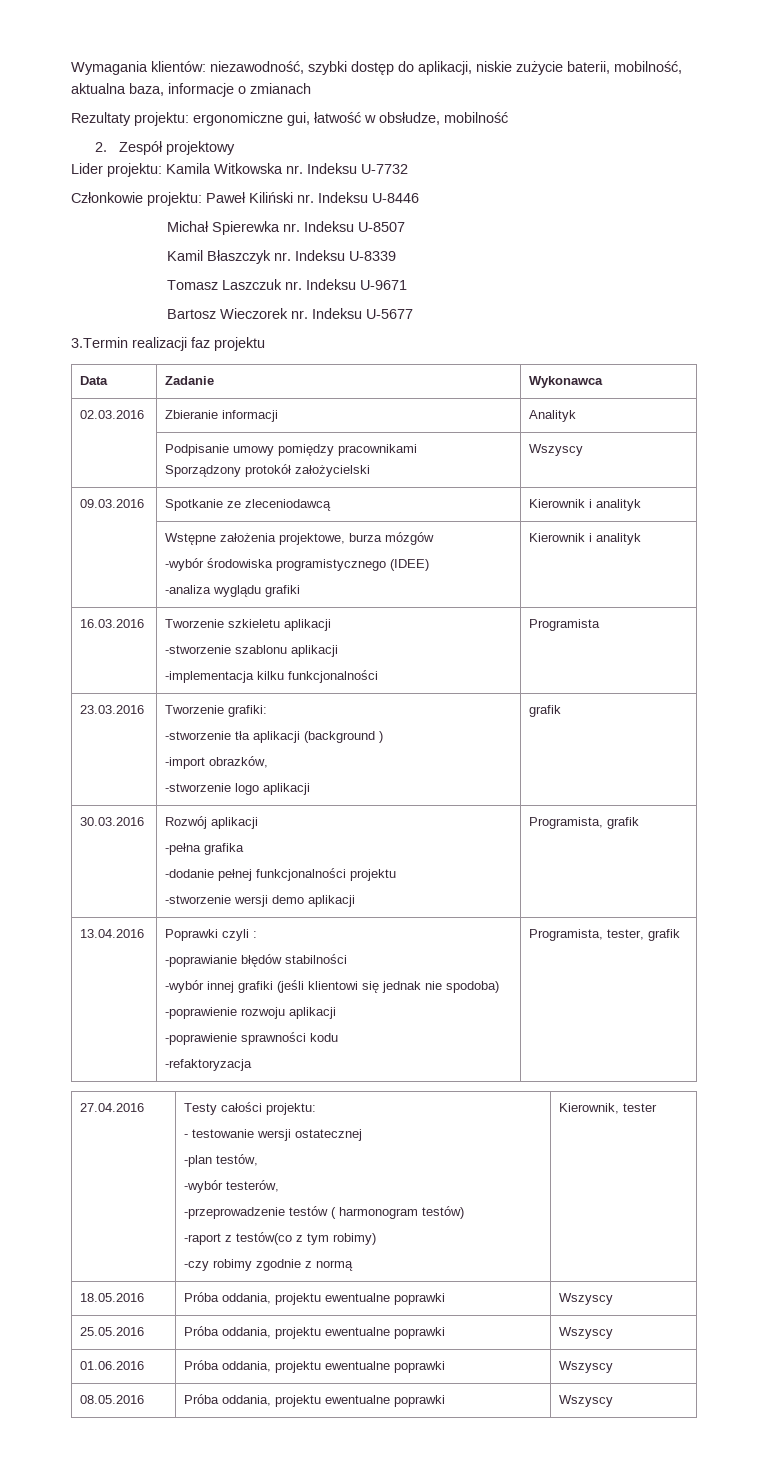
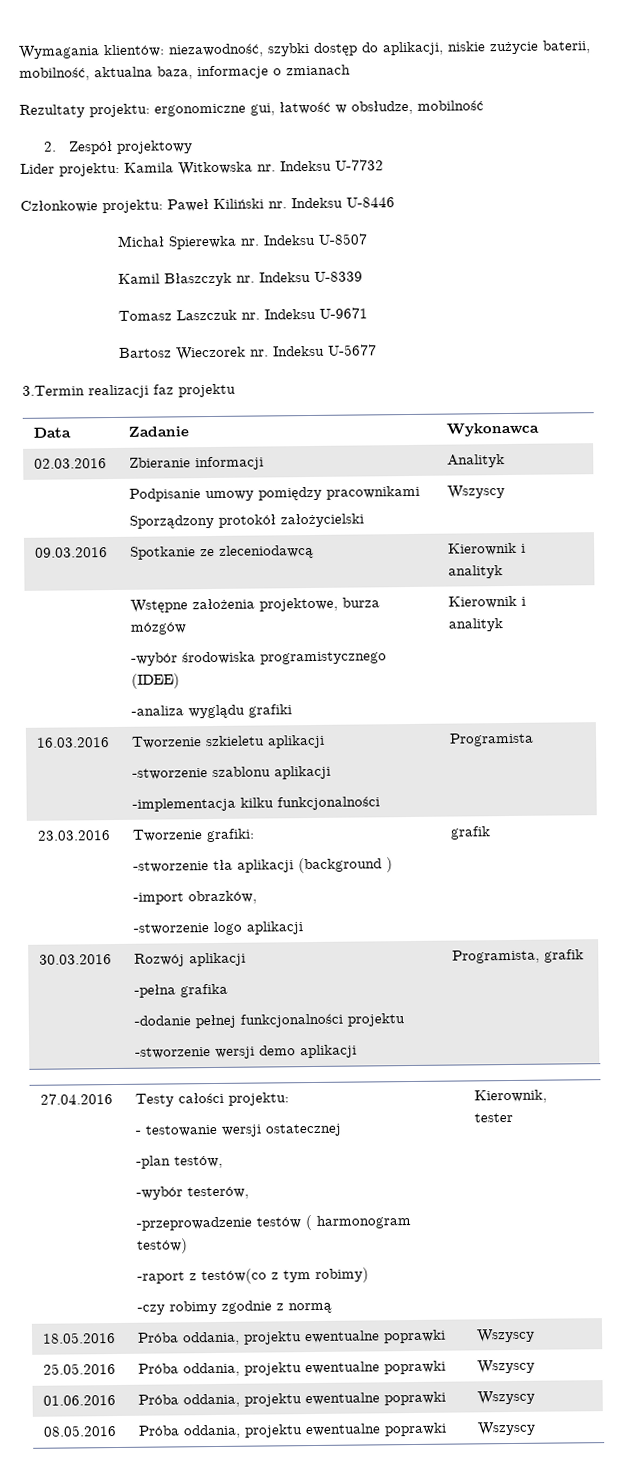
- 13.04.2016 | Poprawki czyli :
- -poprawianie błędów stabilności
- -wybór innej grafiki (jeśli klientowi się jednak nie spodoba)
- -poprawienie rozwoju aplikacji
- -poprawienie sprawności kodu
- -refaktoryzacja | Programista, tester, grafik

